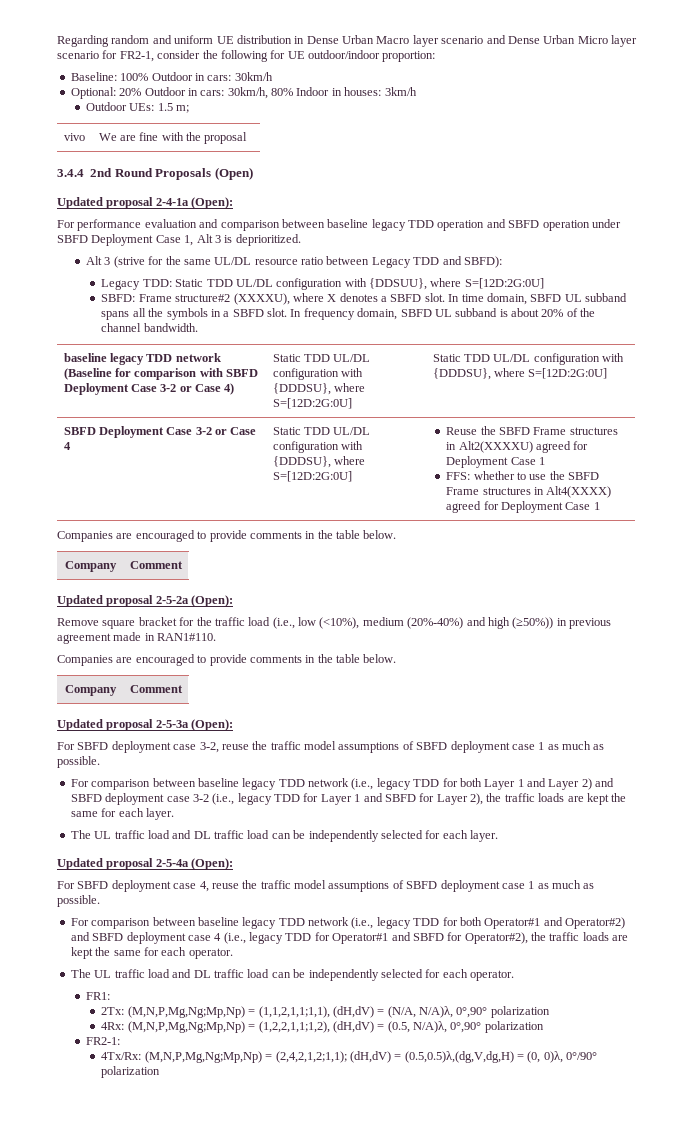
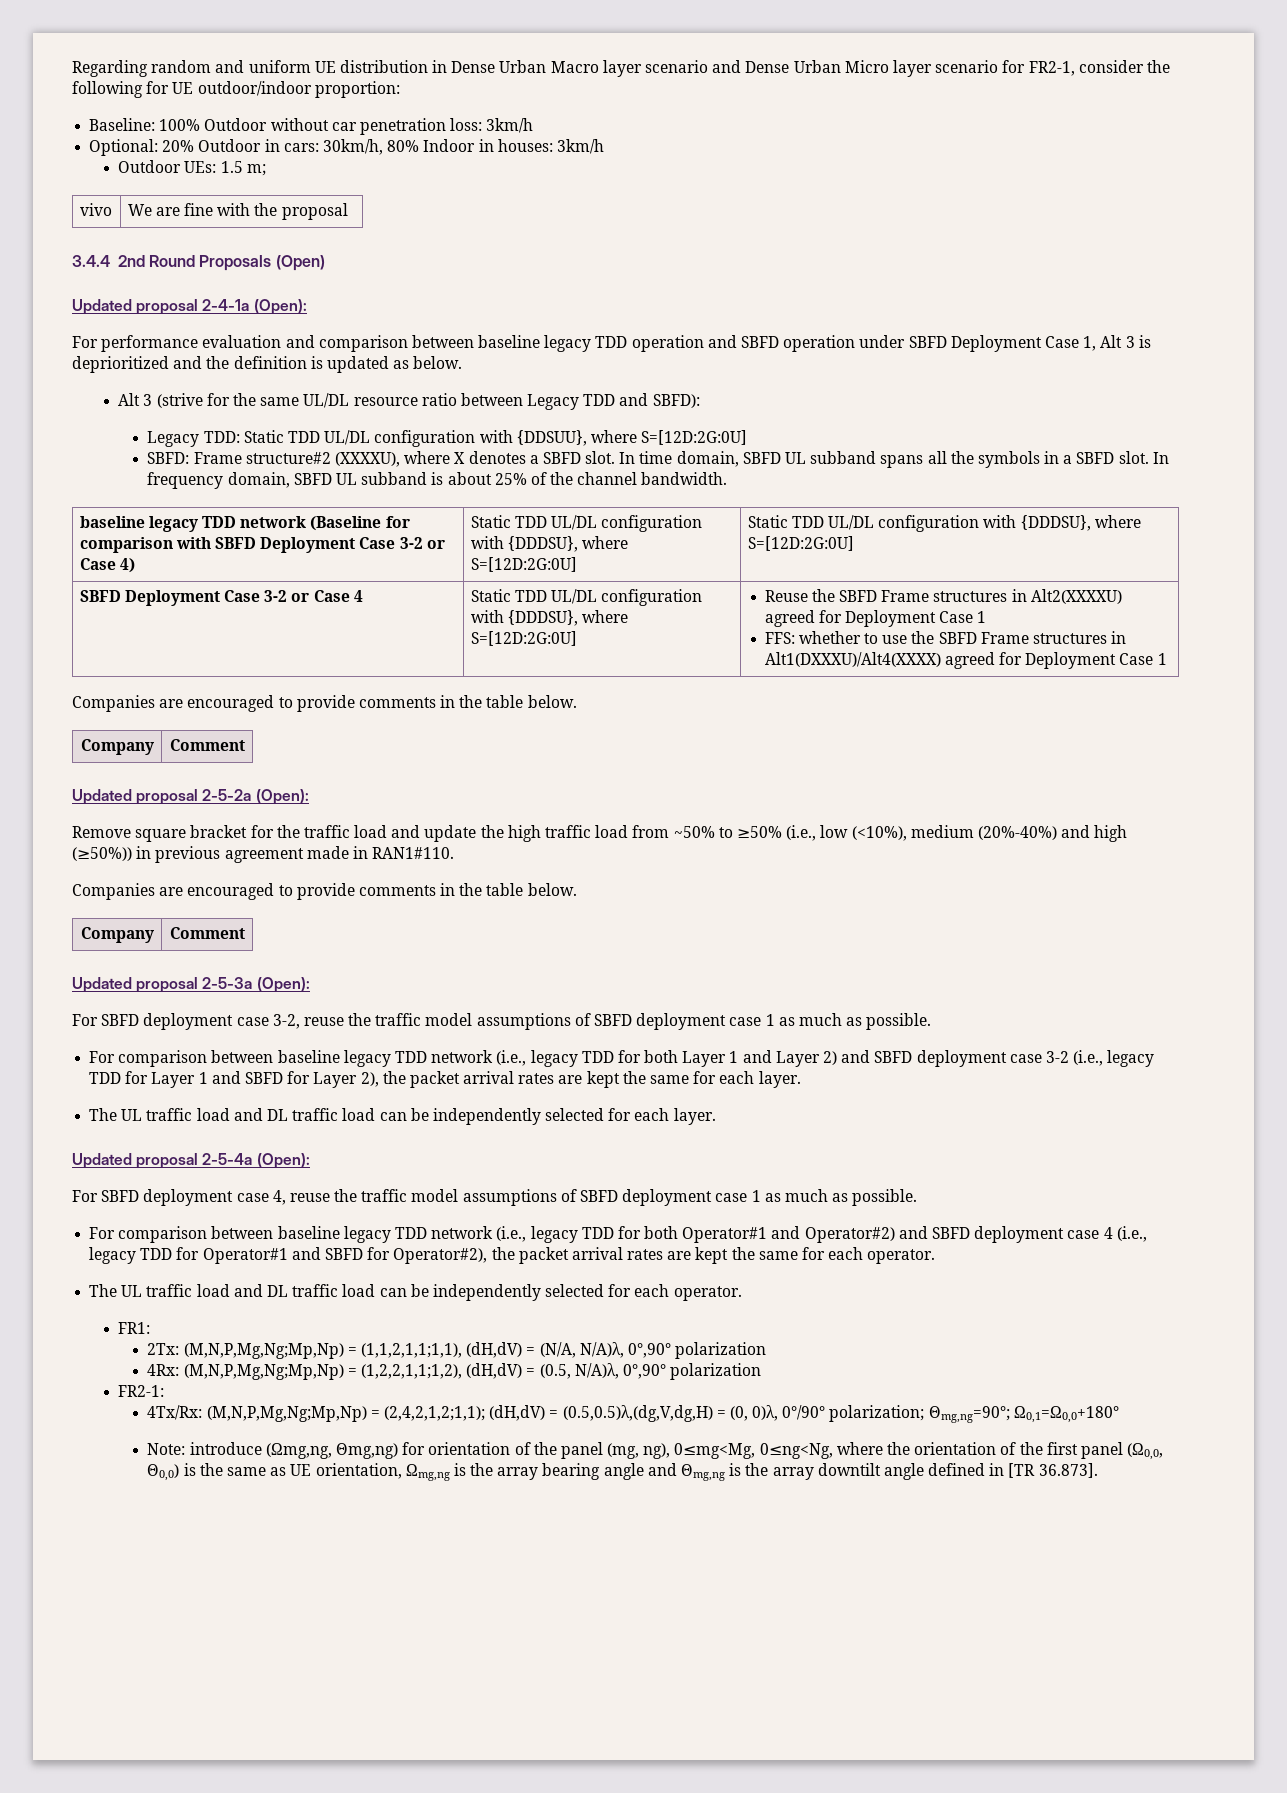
- Baseline: 100% Outdoor in cars: 30km/h
+ Baseline: 100% Outdoor without car penetration loss: 3km/h
- For performance evaluation and comparison between baseline legacy TDD operation and SBFD operation under SBFD Deployment Case 1, Alt 3 is deprioritized.
+ For performance evaluation and comparison between baseline legacy TDD operation and SBFD operation under SBFD Deployment Case 1, Alt 3 is deprioritized and the definition is updated as below.
- In frequency domain, SBFD UL subband is about 20% of the channel bandwidth.
+ In frequency domain, SBFD UL subband is about 25% of the channel bandwidth.
- FFS: whether to use the SBFD Frame structures in Alt4(XXXX) agreed for Deployment Case 1
+ FFS: whether to use the SBFD Frame structures in Alt1(DXXXU)/Alt4(XXXX) agreed for Deployment Case 1
- Remove square bracket for the traffic load (i.e., low (<10%), medium (20%-40%) and high (≥50%)) in previous agreement made in RAN1#110.
+ Remove square bracket for the traffic load and update the high traffic load from ~50% to ≥50% (i.e., low (<10%), medium (20%-40%) and high (≥50%)) in previous agreement made in RAN1#110.
- For comparison between baseline legacy TDD network (i.e., legacy TDD for both Layer 1 and Layer 2) and SBFD deployment case 3-2 (i.e., legacy TDD for Layer 1 and SBFD for Layer 2), the traffic loads are kept the same for each layer.
+ For comparison between baseline legacy TDD network (i.e., legacy TDD for both Layer 1 and Layer 2) and SBFD deployment case 3-2 (i.e., legacy TDD for Layer 1 and SBFD for Layer 2), the packet arrival rates are kept the same for each layer.
- For comparison between baseline legacy TDD network (i.e., legacy TDD for both Operator#1 and Operator#2) and SBFD deployment case 4 (i.e., legacy TDD for Operator#1 and SBFD for Operator#2), the traffic loads are kept the same for each operator.
+ For comparison between baseline legacy TDD network (i.e., legacy TDD for both Operator#1 and Operator#2) and SBFD deployment case 4 (i.e., legacy TDD for Operator#1 and SBFD for Operator#2), the packet arrival rates are kept the same for each operator.
- 4Tx/Rx: (M,N,P,Mg,Ng;Mp,Np) = (2,4,2,1,2;1,1); (dH,dV) = (0.5,0.5)λ,(dg,V,dg,H) = (0, 0)λ, 0°/90° polarization
+ 4Tx/Rx: (M,N,P,Mg,Ng;Mp,Np) = (2,4,2,1,2;1,1); (dH,dV) = (0.5,0.5)λ,(dg,V,dg,H) = (0, 0)λ, 0°/90° polarization; Θmg,ng=90°; Ω0,1=Ω0,0+180°
+ Note: introduce (Ωmg,ng, Θmg,ng) for orientation of the panel (mg, ng), 0≤mg<Mg, 0≤ng<Ng, where the orientation of the first panel (Ω0,0, Θ0,0) is the same as UE orientation, Ωmg,ng is the array bearing angle and Θmg,ng is the array downtilt angle defined in [TR 36.873].

